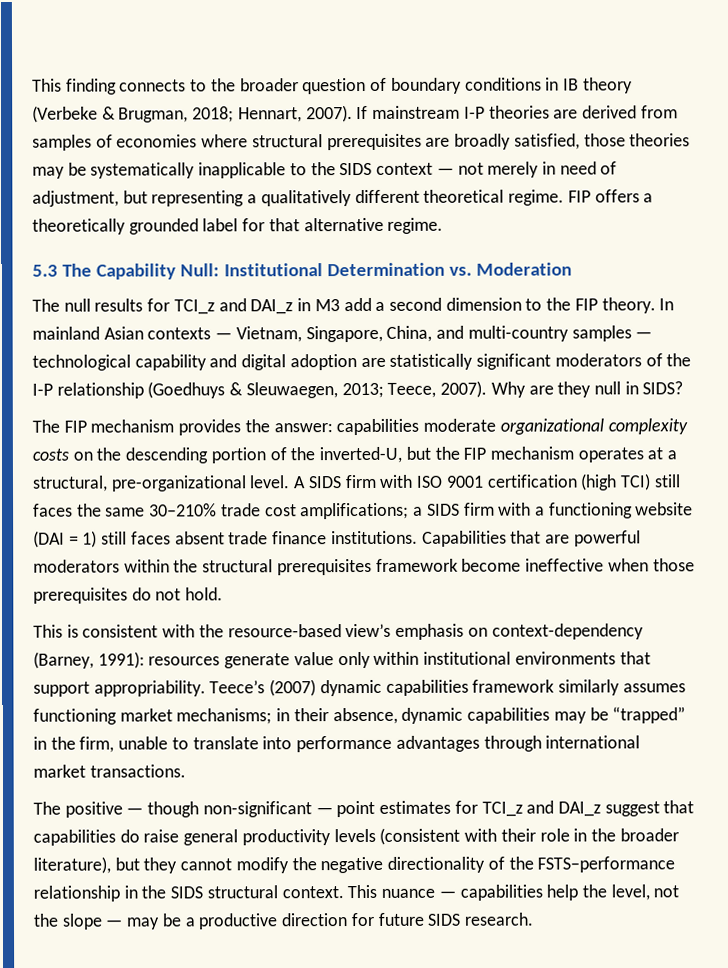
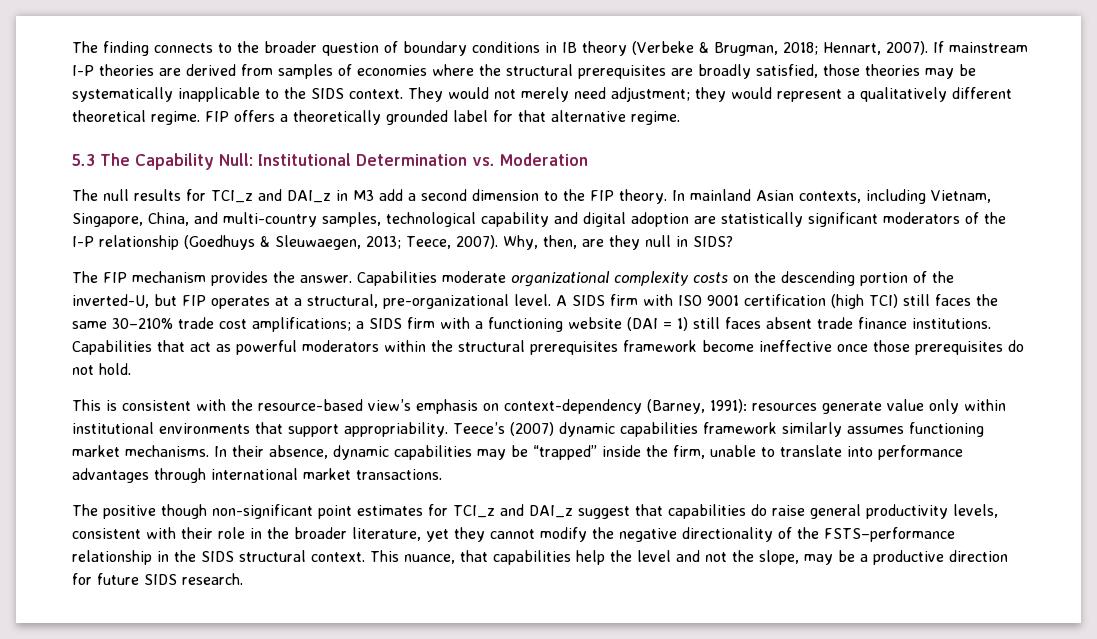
- This finding connects to the broader question of boundary conditions in IB theory (Verbeke & Brugman, 2018; Hennart, 2007).
+ The finding connects to the broader question of boundary conditions in IB theory (Verbeke & Brugman, 2018; Hennart, 2007).
- If mainstream I-P theories are derived from samples of economies where structural prerequisites are broadly satisfied, those theories may be systematically inapplicable to the SIDS context — not merely in need of adjustment, but representing a qualitatively different theoretical regime.
+ If mainstream I-P theories are derived from samples of economies where the structural prerequisites are broadly satisfied, those theories may be systematically inapplicable to the SIDS context. They would not merely need adjustment; they would represent a qualitatively different theoretical regime.
- In mainland Asian contexts — Vietnam, Singapore, China, and multi-country samples — technological capability and digital adoption are statistically significant moderators of the I-P relationship (Goedhuys & Sleuwaegen, 2013; Teece, 2007).
+ In mainland Asian contexts, including Vietnam, Singapore, China, and multi-country samples, technological capability and digital adoption are statistically significant moderators of the I-P relationship (Goedhuys & Sleuwaegen, 2013; Teece, 2007).
- Why are they null in SIDS?
+ Why, then, are they null in SIDS?
- The FIP mechanism provides the answer: capabilities moderate organizational complexity costs on the descending portion of the inverted-U, but the FIP mechanism operates at a structural, pre-organizational level.
+ The FIP mechanism provides the answer. Capabilities moderate organizational complexity costs on the descending portion of the inverted-U, but FIP operates at a structural, pre-organizational level.
- Capabilities that are powerful moderators within the structural prerequisites framework become ineffective when those prerequisites do not hold.
+ Capabilities that act as powerful moderators within the structural prerequisites framework become ineffective once those prerequisites do not hold.
- Teece’s (2007) dynamic capabilities framework similarly assumes functioning market mechanisms; in their absence, dynamic capabilities may be “trapped” in the firm, unable to translate into performance advantages through international market transactions.
+ Teece’s (2007) dynamic capabilities framework similarly assumes functioning market mechanisms. In their absence, dynamic capabilities may be “trapped” inside the firm, unable to translate into performance advantages through international market transactions.
- The positive — though non-significant — point estimates for TCI_z and DAI_z suggest that capabilities do raise general productivity levels (consistent with their role in the broader literature), but they cannot modify the negative directionality of the FSTS–performance relationship in the SIDS structural context.
+ The positive though non-significant point estimates for TCI_z and DAI_z suggest that capabilities do raise general productivity levels, consistent with their role in the broader literature, yet they cannot modify the negative directionality of the FSTS–performance relationship in the SIDS structural context.
- This nuance — capabilities help the level, not the slope — may be a productive direction for future SIDS research.
+ This nuance, that capabilities help the level and not the slope, may be a productive direction for future SIDS research.

